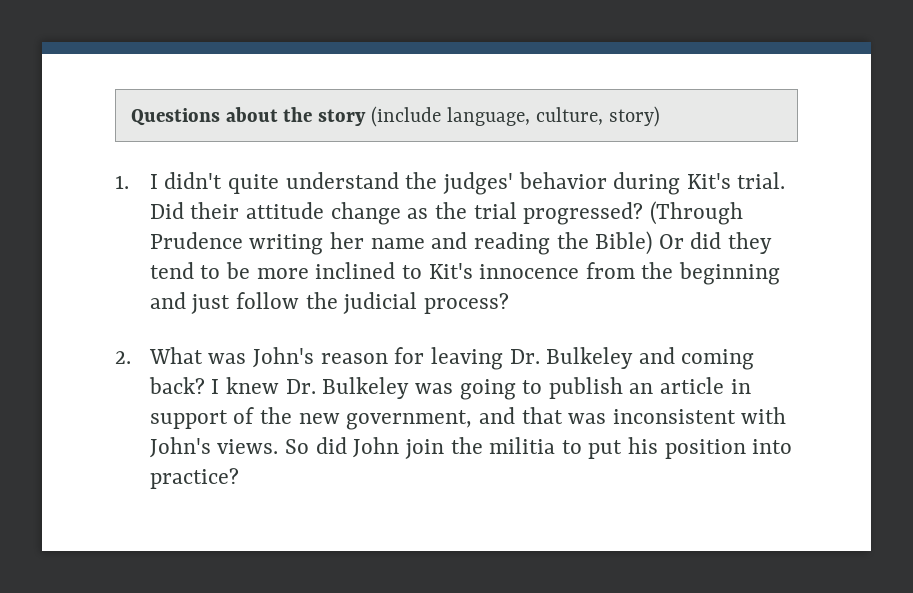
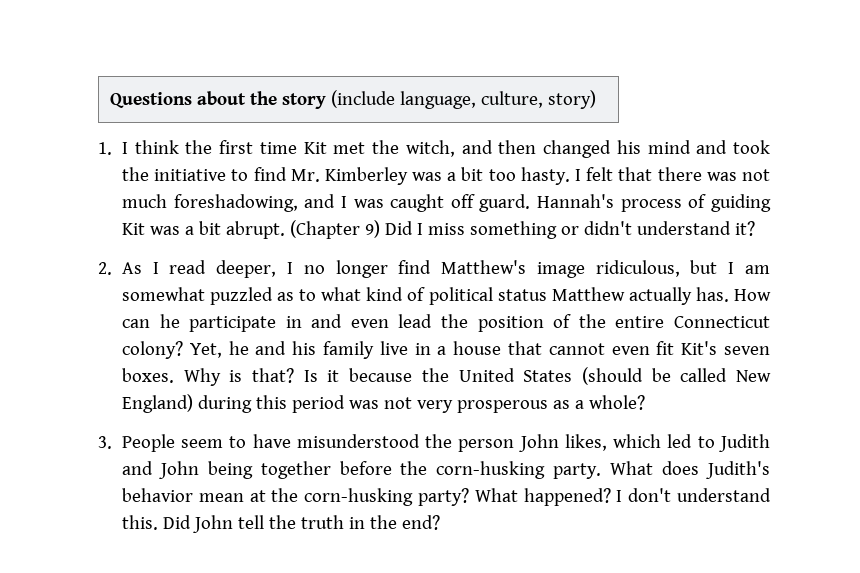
- 1. I didn't quite understand the judges' behavior during Kit's trial. Did their attitude change as the trial progressed? (Through Prudence writing her name and reading the Bible) Or did they tend to be more inclined to Kit's innocence from the beginning and just follow the judicial process?
- 2. What was John's reason for leaving Dr. Bulkeley and coming back? I knew Dr. Bulkeley was going to publish an article in support of the new government, and that was inconsistent with John's views. So did John join the militia to put his position into practice?
+ 1. I think the first time Kit met the witch, and then changed his mind and took the initiative to find Mr. Kimberley was a bit too hasty. I felt that there was not much foreshadowing, and I was caught off guard. Hannah's process of guiding Kit was a bit abrupt. (Chapter 9) Did I miss something or didn't understand it?
+ 2. As I read deeper, I no longer find Matthew's image ridiculous, but I am somewhat puzzled as to what kind of political status Matthew actually has. How can he participate in and even lead the position of the entire Connecticut colony? Yet, he and his family live in a house that cannot even fit Kit's seven boxes. Why is that? Is it because the United States (should be called New England) during this period was not very prosperous as a whole?
+ 3. People seem to have misunderstood the person John likes, which led to Judith and John being together before the corn-husking party. What does Judith's behavior mean at the corn-husking party? What happened? I don't understand this. Did John tell the truth in the end?

